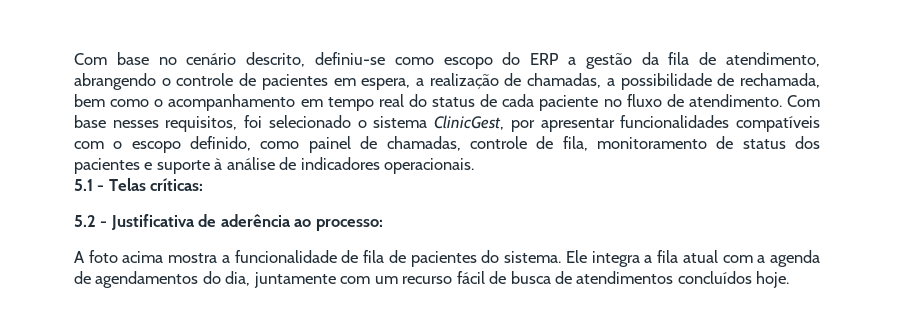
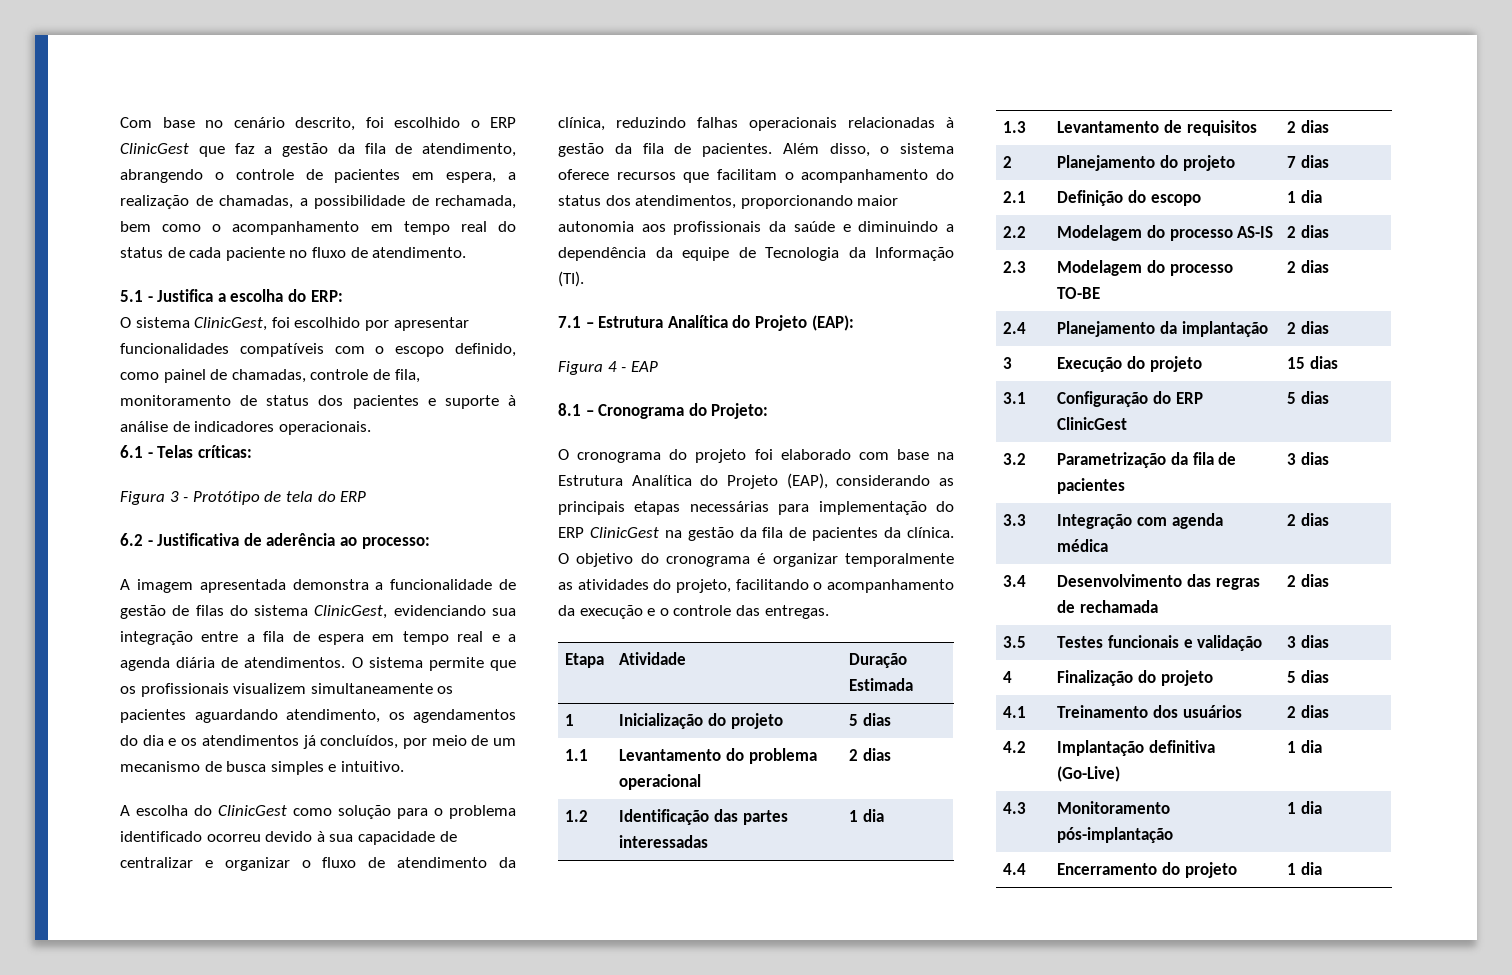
- Com base no cenário descrito, definiu-se como escopo do ERP a gestão da fila de atendimento, abrangendo o controle de pacientes em espera, a realização de chamadas, a possibilidade de rechamada, bem como o acompanhamento em tempo real do status de cada paciente no fluxo de atendimento. Com base nesses requisitos, foi selecionado o sistema ClinicGest, por apresentar funcionalidades compatíveis com o escopo definido, como painel de chamadas, controle de fila, monitoramento de status dos pacientes e suporte à análise de indicadores operacionais.
+ Com base no cenário descrito, foi escolhido o ERP ClinicGest que faz a gestão da fila de atendimento, abrangendo o controle de pacientes em espera, a realização de chamadas, a possibilidade de rechamada, bem como o acompanhamento em tempo real do status de cada paciente no fluxo de atendimento.
+ 5.1 - Justifica a escolha do ERP:
+ O sistema ClinicGest, foi escolhido por apresentar funcionalidades compatíveis com o escopo definido, como painel de chamadas, controle de fila, monitoramento de status dos pacientes e suporte à análise de indicadores operacionais.
- 5.1 - Telas críticas:
+ 6.1 - Telas críticas:
- 5.2 - Justificativa de aderência ao processo:
+ Figura 3 - Protótipo de tela do ERP
+ 6.2 - Justificativa de aderência ao processo:
- A foto acima mostra a funcionalidade de fila de pacientes do sistema. Ele integra a fila atual com a agenda de agendamentos do dia, juntamente com um recurso fácil de busca de atendimentos concluídos hoje.
+ A imagem apresentada demonstra a funcionalidade de gestão de filas do sistema ClinicGest, evidenciando sua integração entre a fila de espera em tempo real e a agenda diária de atendimentos. O sistema permite que os profissionais visualizem simultaneamente os pacientes aguardando atendimento, os agendamentos do dia e os atendimentos já concluídos, por meio de um mecanismo de busca simples e intuitivo.
+ A escolha do ClinicGest como solução para o problema identificado ocorreu devido à sua capacidade de centralizar e organizar o fluxo de atendimento da clínica, reduzindo falhas operacionais relacionadas à gestão da fila de pacientes. Além disso, o sistema oferece recursos que facilitam o acompanhamento do status dos atendimentos, proporcionando maior autonomia aos profissionais da saúde e diminuindo a dependência da equipe de Tecnologia da Informação (TI).
+ 7.1 – Estrutura Analítica do Projeto (EAP):
+ Figura 4 - EAP
+ 8.1 – Cronograma do Projeto:
+ O cronograma do projeto foi elaborado com base na Estrutura Analítica do Projeto (EAP), considerando as principais etapas necessárias para implementação do ERP ClinicGest na gestão da fila de pacientes da clínica. O objetivo do cronograma é organizar temporalmente as atividades do projeto, facilitando o acompanhamento da execução e o controle das entregas.
+ Etapa | Atividade | Duração Estimada
+ 1 | Inicialização do projeto | 5 dias
+ 1.1 | Levantamento do problema operacional | 2 dias
+ 1.2 | Identificação das partes interessadas | 1 dia
+ 1.3 | Levantamento de requisitos | 2 dias
+ 2 | Planejamento do projeto | 7 dias
+ 2.1 | Definição do escopo | 1 dia
+ 2.2 | Modelagem do processo AS-IS | 2 dias
+ 2.3 | Modelagem do processo TO-BE | 2 dias
+ 2.4 | Planejamento da implantação | 2 dias
+ 3 | Execução do projeto | 15 dias
+ 3.1 | Configuração do ERP ClinicGest | 5 dias
+ 3.2 | Parametrização da fila de pacientes | 3 dias
+ 3.3 | Integração com agenda médica | 2 dias
+ 3.4 | Desenvolvimento das regras de rechamada | 2 dias
+ 3.5 | Testes funcionais e validação | 3 dias
+ 4 | Finalização do projeto | 5 dias
+ 4.1 | Treinamento dos usuários | 2 dias
+ 4.2 | Implantação definitiva (Go-Live) | 1 dia
+ 4.3 | Monitoramento pós-implantação | 1 dia
+ 4.4 | Encerramento do projeto | 1 dia

